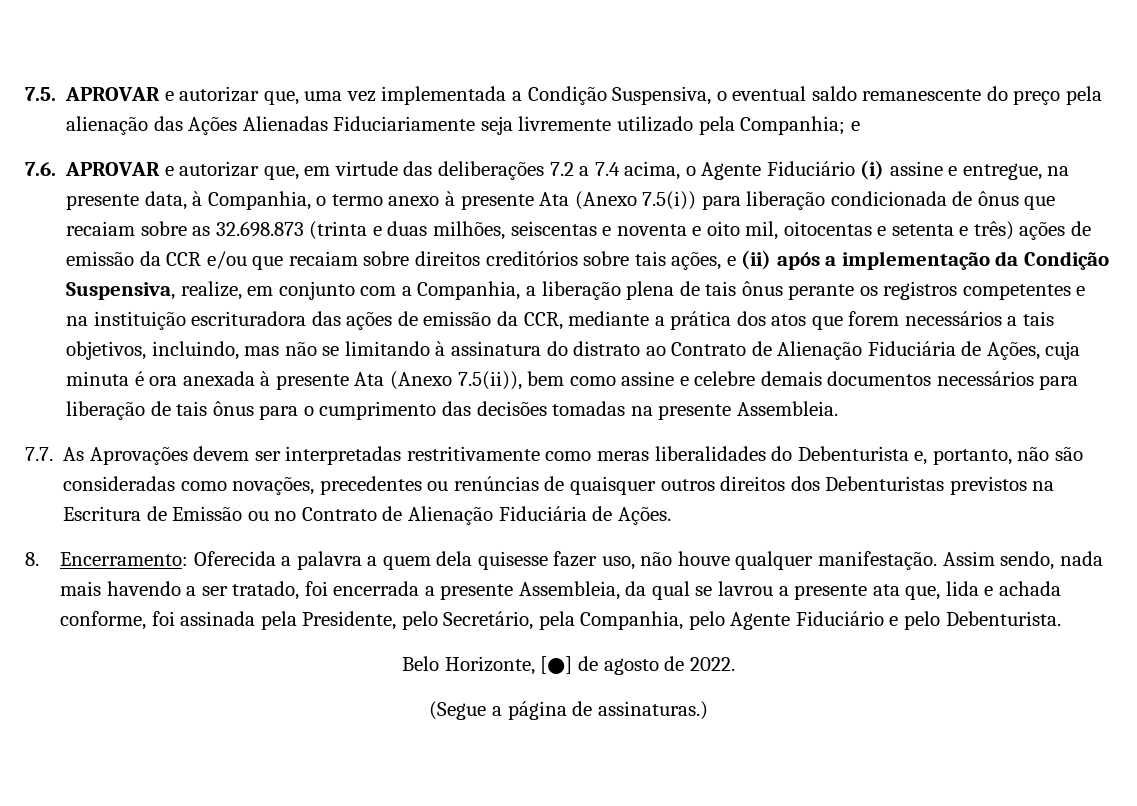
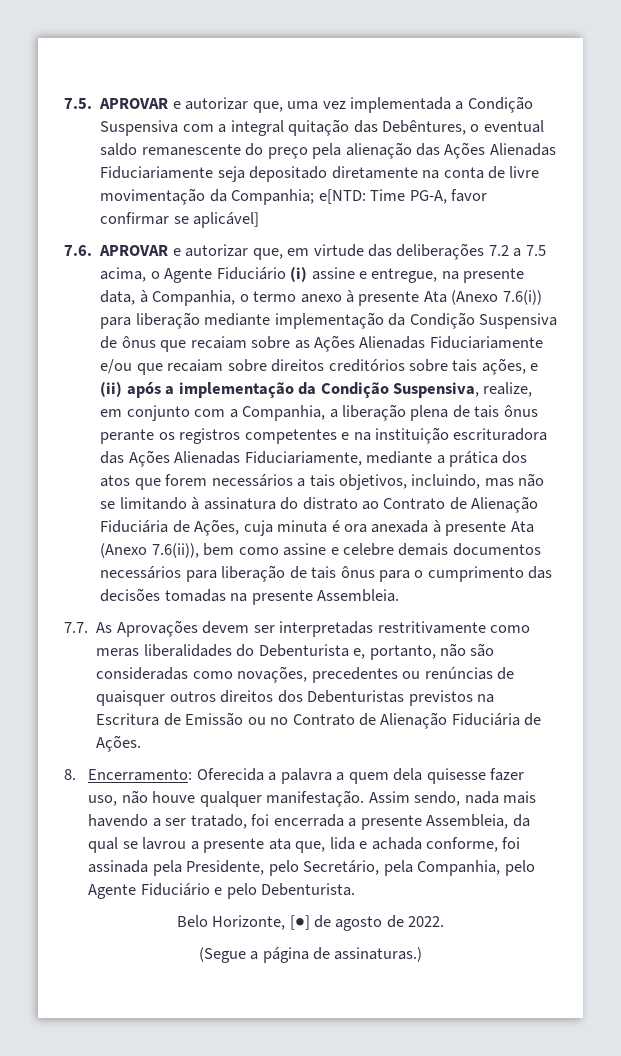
- 7.5. APROVAR e autorizar que, uma vez implementada a Condição Suspensiva, o eventual saldo remanescente do preço pela alienação das Ações Alienadas Fiduciariamente seja livremente utilizado pela Companhia; e
+ 7.5. APROVAR e autorizar que, uma vez implementada a Condição Suspensiva com a integral quitação das Debêntures, o eventual saldo remanescente do preço pela alienação das Ações Alienadas Fiduciariamente seja depositado diretamente na conta de livre movimentação da Companhia; e[NTD: Time PG-A, favor confirmar se aplicável]
- 7.6. APROVAR e autorizar que, em virtude das deliberações 7.2 a 7.4 acima, o Agente Fiduciário (i) assine e entregue, na presente data, à Companhia, o termo anexo à presente Ata (Anexo 7.5(i)) para liberação condicionada de ônus que recaiam sobre as 32.698.873 (trinta e duas milhões, seiscentas e noventa e oito mil, oitocentas e setenta e três) ações de emissão da CCR e/ou que recaiam sobre direitos creditórios sobre tais ações, e (ii) após a implementação da Condição Suspensiva, realize, em conjunto com a Companhia, a liberação plena de tais ônus perante os registros competentes e na instituição escrituradora das ações de emissão da CCR, mediante a prática dos atos que forem necessários a tais objetivos, incluindo, mas não se limitando à assinatura do distrato ao Contrato de Alienação Fiduciária de Ações, cuja minuta é ora anexada à presente Ata (Anexo 7.5(ii)), bem como assine e celebre demais documentos necessários para liberação de tais ônus para o cumprimento das decisões tomadas na presente Assembleia.
+ 7.6. APROVAR e autorizar que, em virtude das deliberações 7.2 a 7.5 acima, o Agente Fiduciário (i) assine e entregue, na presente data, à Companhia, o termo anexo à presente Ata (Anexo 7.6(i)) para liberação mediante implementação da Condição Suspensiva de ônus que recaiam sobre as Ações Alienadas Fiduciariamente e/ou que recaiam sobre direitos creditórios sobre tais ações, e (ii) após a implementação da Condição Suspensiva, realize, em conjunto com a Companhia, a liberação plena de tais ônus perante os registros competentes e na instituição escrituradora das Ações Alienadas Fiduciariamente, mediante a prática dos atos que forem necessários a tais objetivos, incluindo, mas não se limitando à assinatura do distrato ao Contrato de Alienação Fiduciária de Ações, cuja minuta é ora anexada à presente Ata (Anexo 7.6(ii)), bem como assine e celebre demais documentos necessários para liberação de tais ônus para o cumprimento das decisões tomadas na presente Assembleia.

